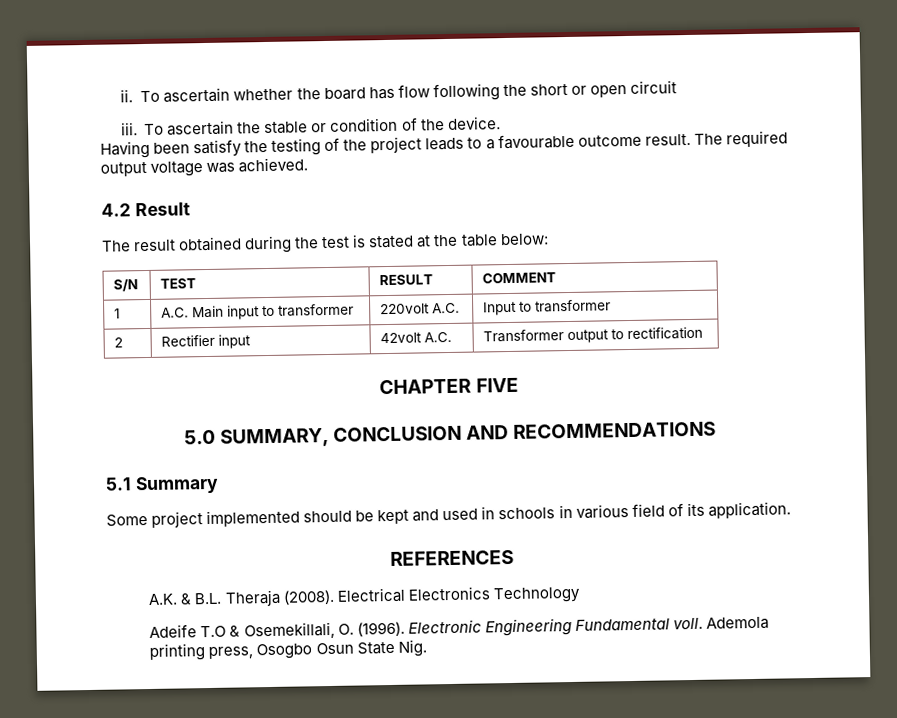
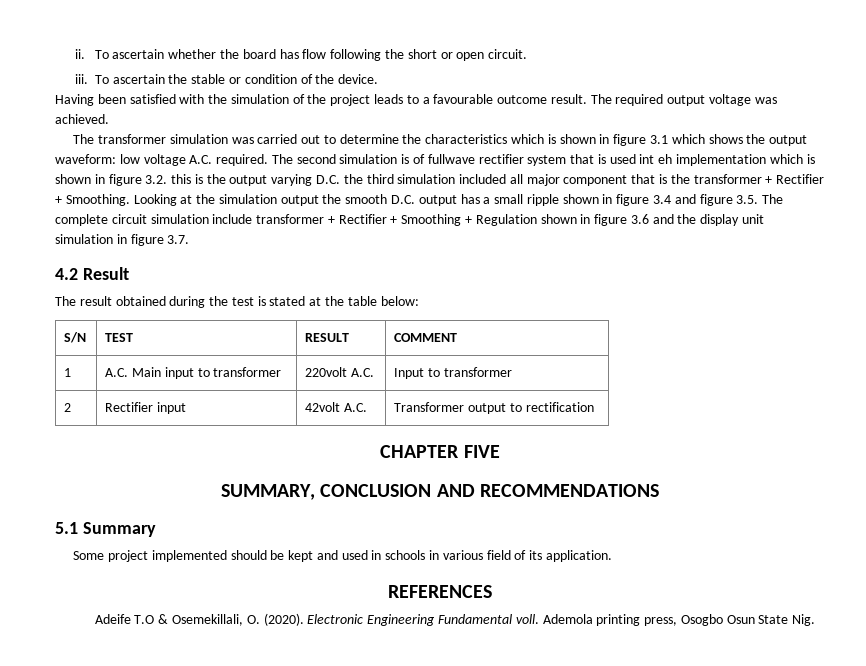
- To ascertain whether the board has flow following the short or open circuit
+ To ascertain whether the board has flow following the short or open circuit.
- Having been satisfy the testing of the project leads to a favourable outcome result.
+ Having been satisfied with the simulation of the project leads to a favourable outcome result.
+ The transformer simulation was carried out to determine the characteristics which is shown in figure 3.1 which shows the output waveform: low voltage A.C. required. The second simulation is of fullwave rectifier system that is used int eh implementation which is shown in figure 3.2. this is the output varying D.C. the third simulation included all major component that is the transformer + Rectifier + Smoothing. Looking at the simulation output the smooth D.C. output has a small ripple shown in figure 3.4 and figure 3.5. The complete circuit simulation include transformer + Rectifier + Smoothing + Regulation shown in figure 3.6 and the display unit simulation in figure 3.7.
- 5.0 SUMMARY, CONCLUSION AND RECOMMENDATIONS
+ SUMMARY, CONCLUSION AND RECOMMENDATIONS
- A.K. & B.L. Theraja (2008). Electrical Electronics Technology
- Adeife T.O & Osemekillali, O. (1996).
+ Adeife T.O & Osemekillali, O. (2020).

